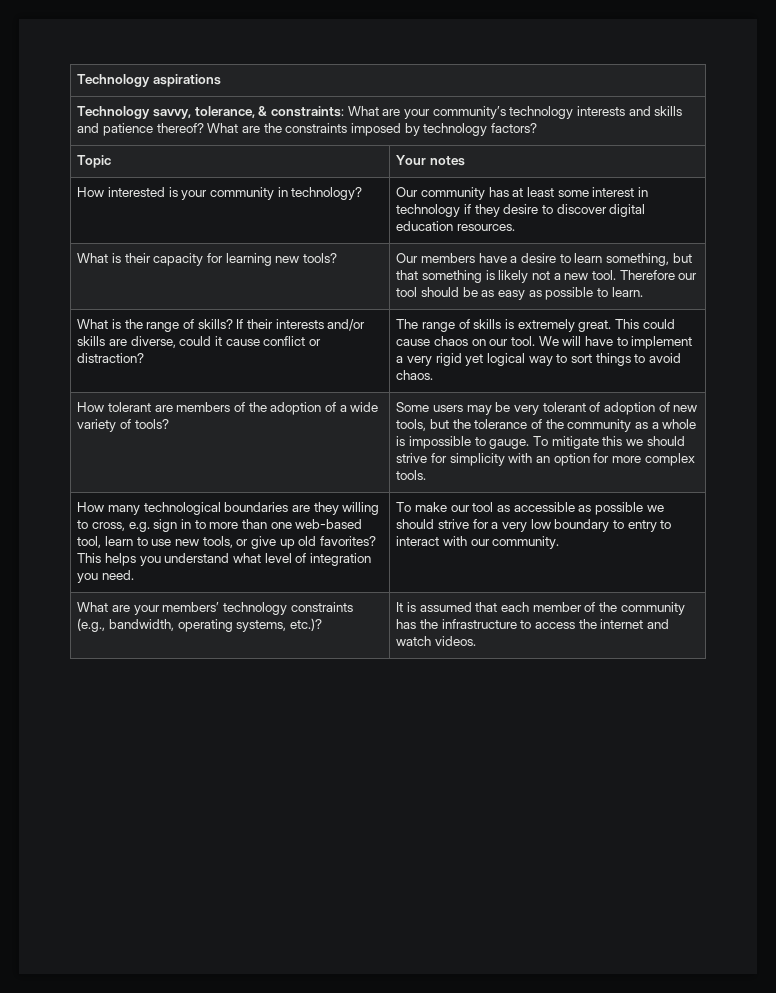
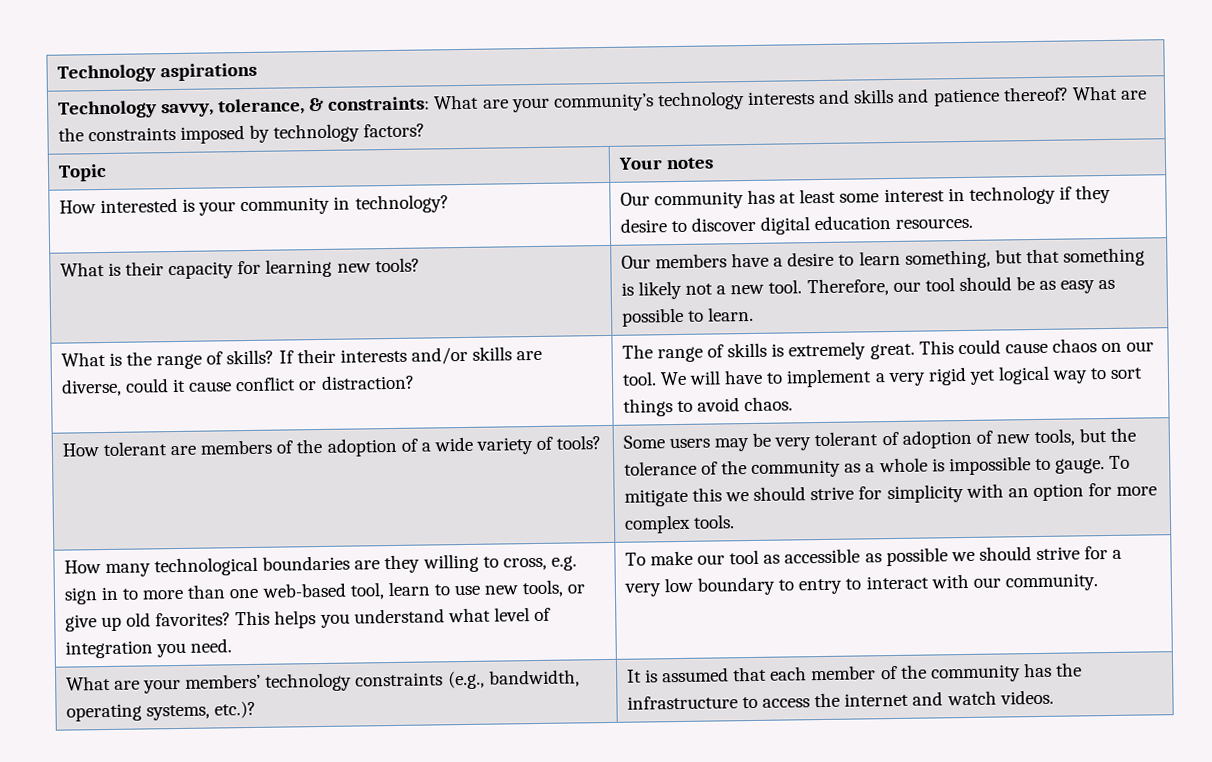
- What is their capacity for learning new tools? | Our members have a desire to learn something, but that something is likely not a new tool. Therefore our tool should be as easy as possible to learn.
+ What is their capacity for learning new tools? | Our members have a desire to learn something, but that something is likely not a new tool. Therefore, our tool should be as easy as possible to learn.

